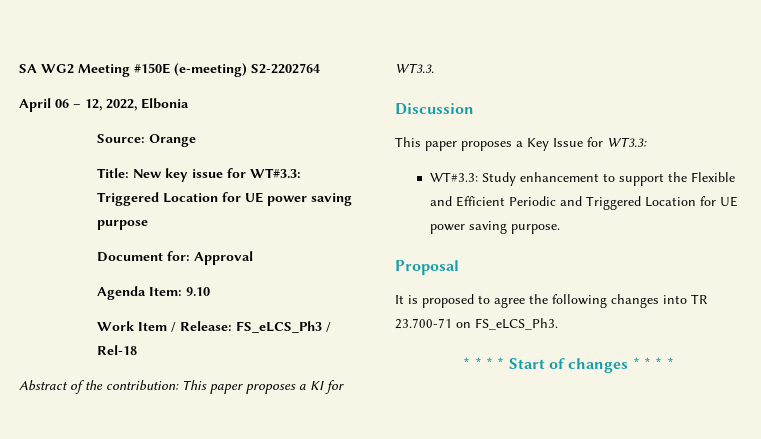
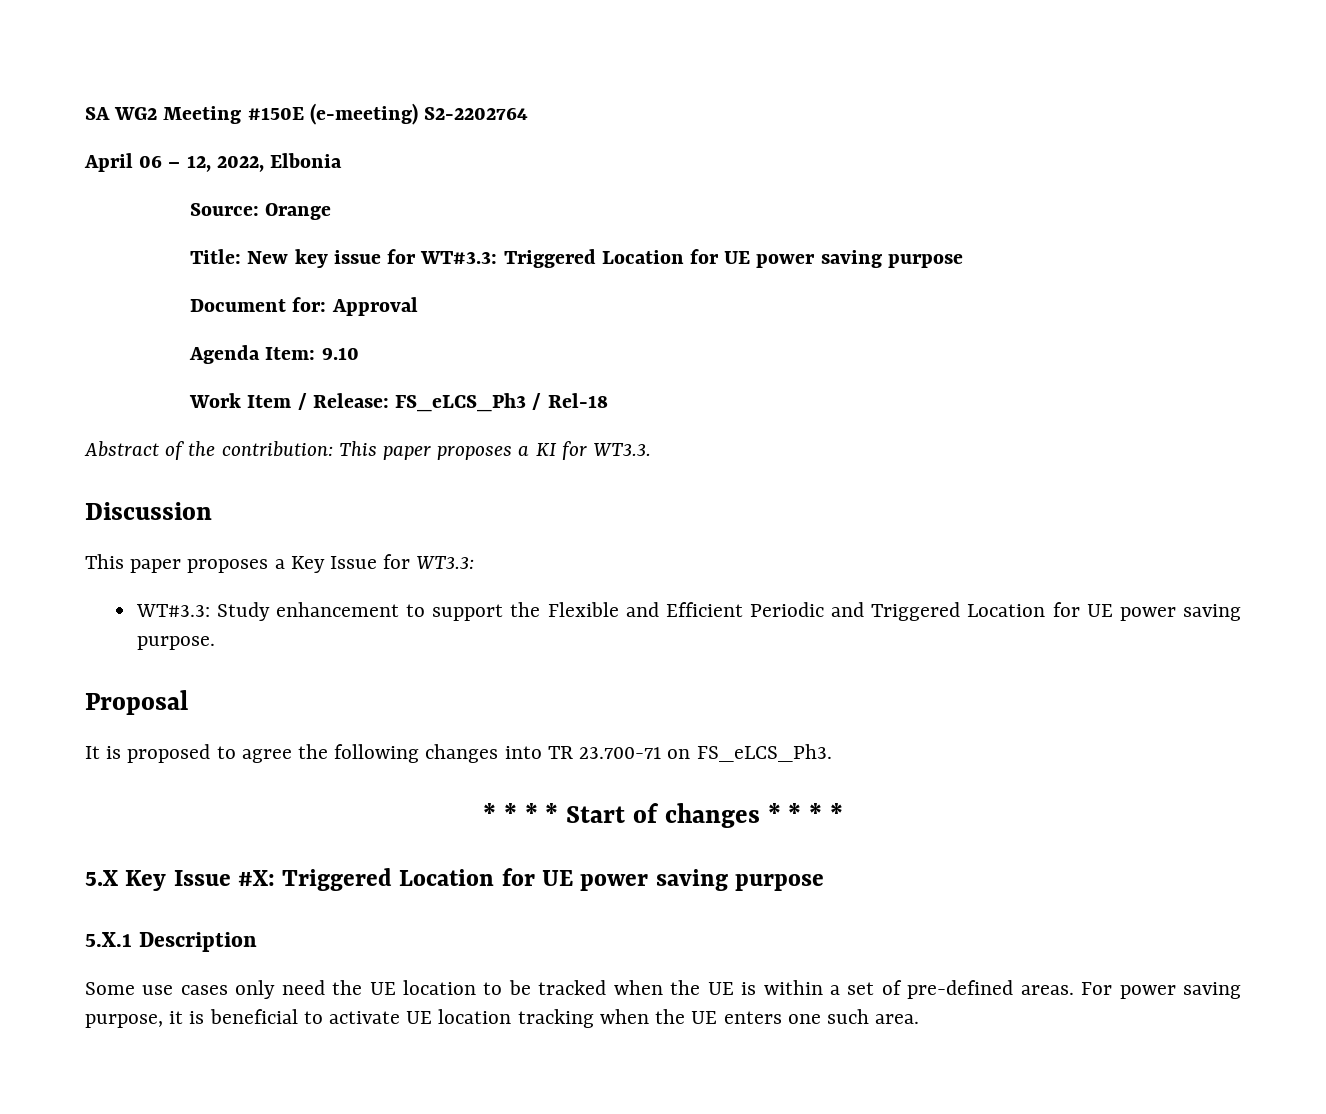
+ 5.X Key Issue #X: Triggered Location for UE power saving purpose
+ 5.X.1 Description
+ Some use cases only need the UE location to be tracked when the UE is within a set of pre-defined areas. For power saving purpose, it is beneficial to activate UE location tracking when the UE enters one such area.

